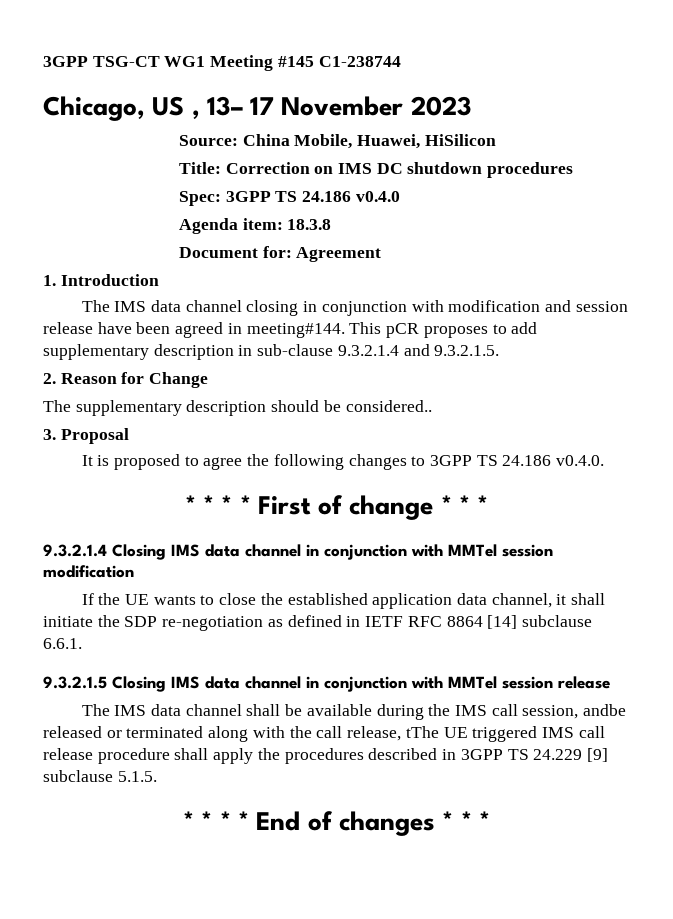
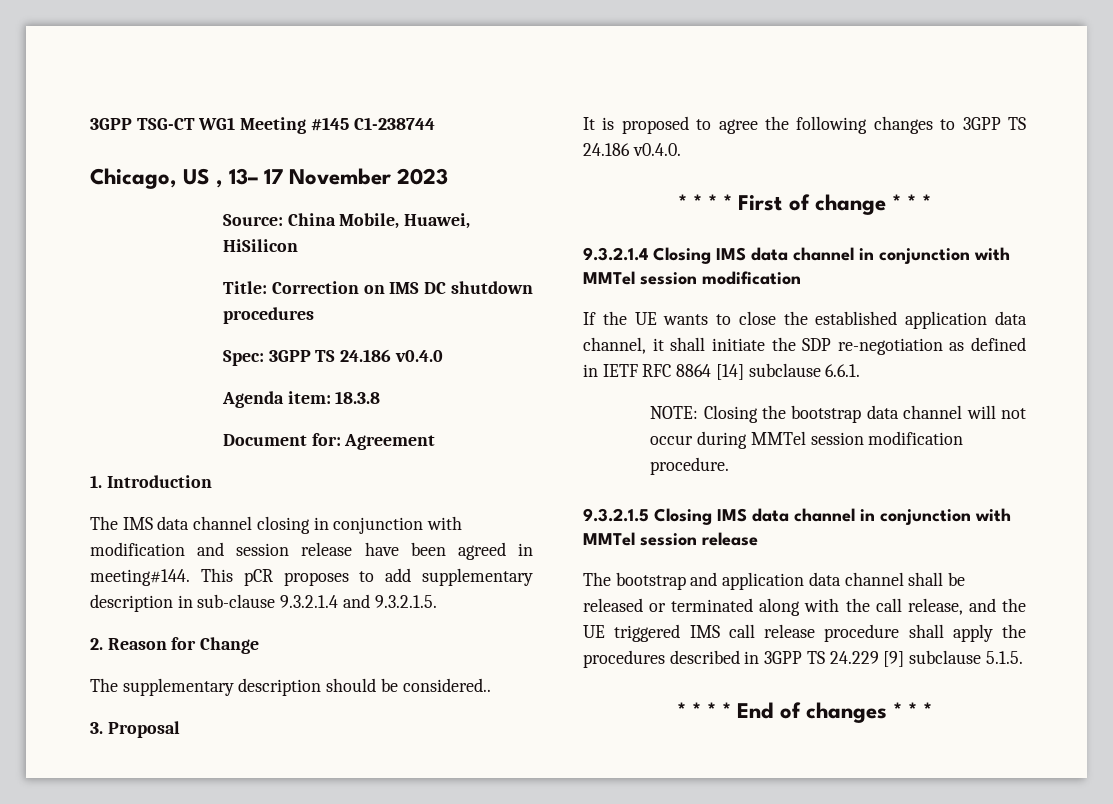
+ NOTE: Closing the bootstrap data channel will not occur during MMTel session modification procedure.
- The IMS data channel shall be available during the IMS call session, andbe released or terminated along with the call release, tThe UE triggered IMS call release procedure shall apply the procedures described in 3GPP TS 24.229 [9] subclause 5.1.5.
+ The bootstrap and application data channel shall be released or terminated along with the call release, and the UE triggered IMS call release procedure shall apply the procedures described in 3GPP TS 24.229 [9] subclause 5.1.5.

